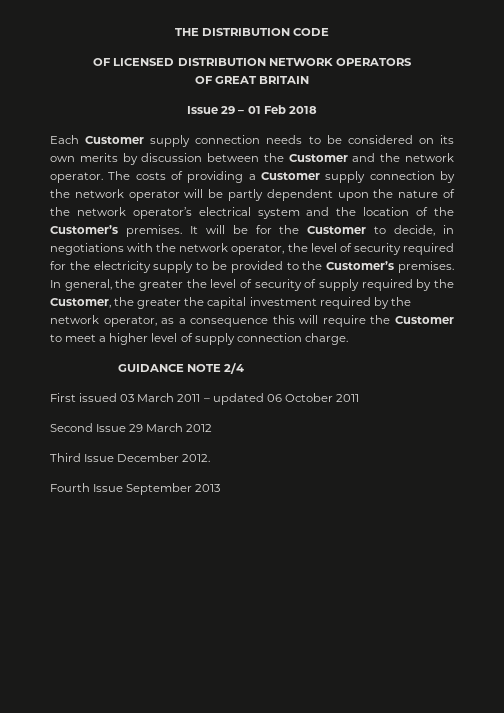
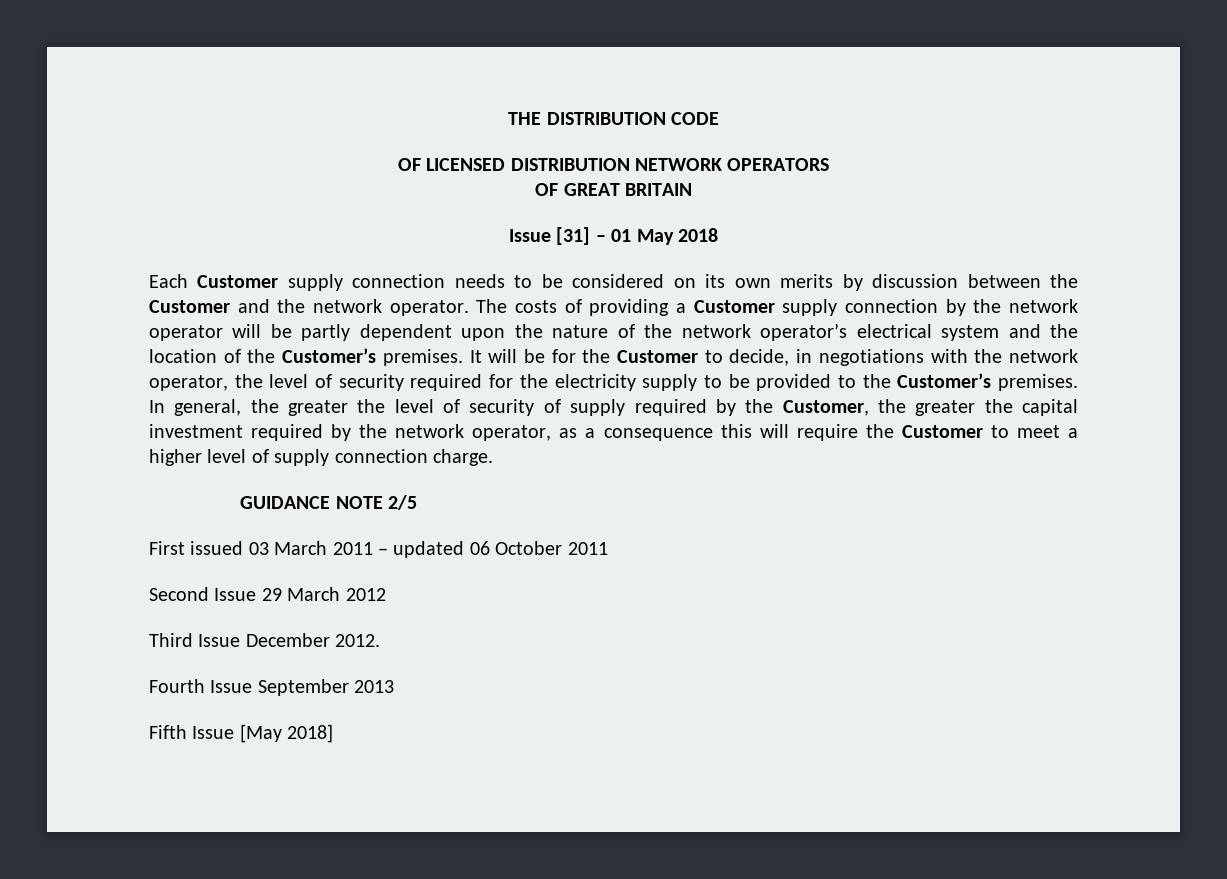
- Issue 29 – 01 Feb 2018
+ Issue [31] – 01 May 2018
- GUIDANCE NOTE 2/4
+ GUIDANCE NOTE 2/5
+ Fifth Issue [May 2018]

